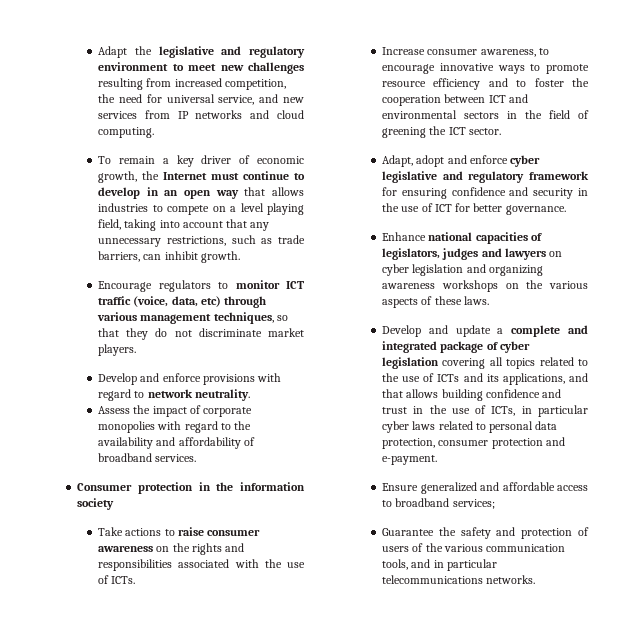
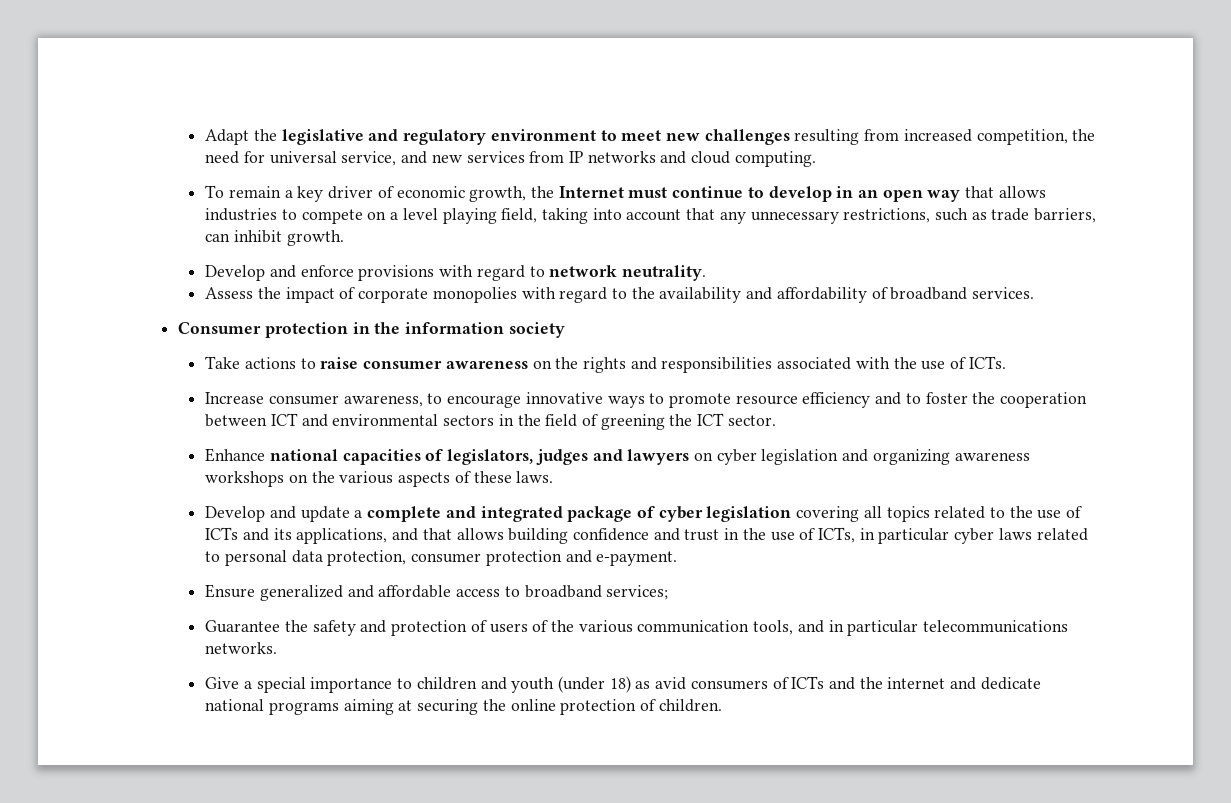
- Encourage regulators to monitor ICT traffic (voice, data, etc) through various management techniques, so that they do not discriminate market players.
- Adapt, adopt and enforce cyber legislative and regulatory framework for ensuring confidence and security in the use of ICT for better governance.
+ Give a special importance to children and youth (under 18) as avid consumers of ICTs and the internet and dedicate national programs aiming at securing the online protection of children.

